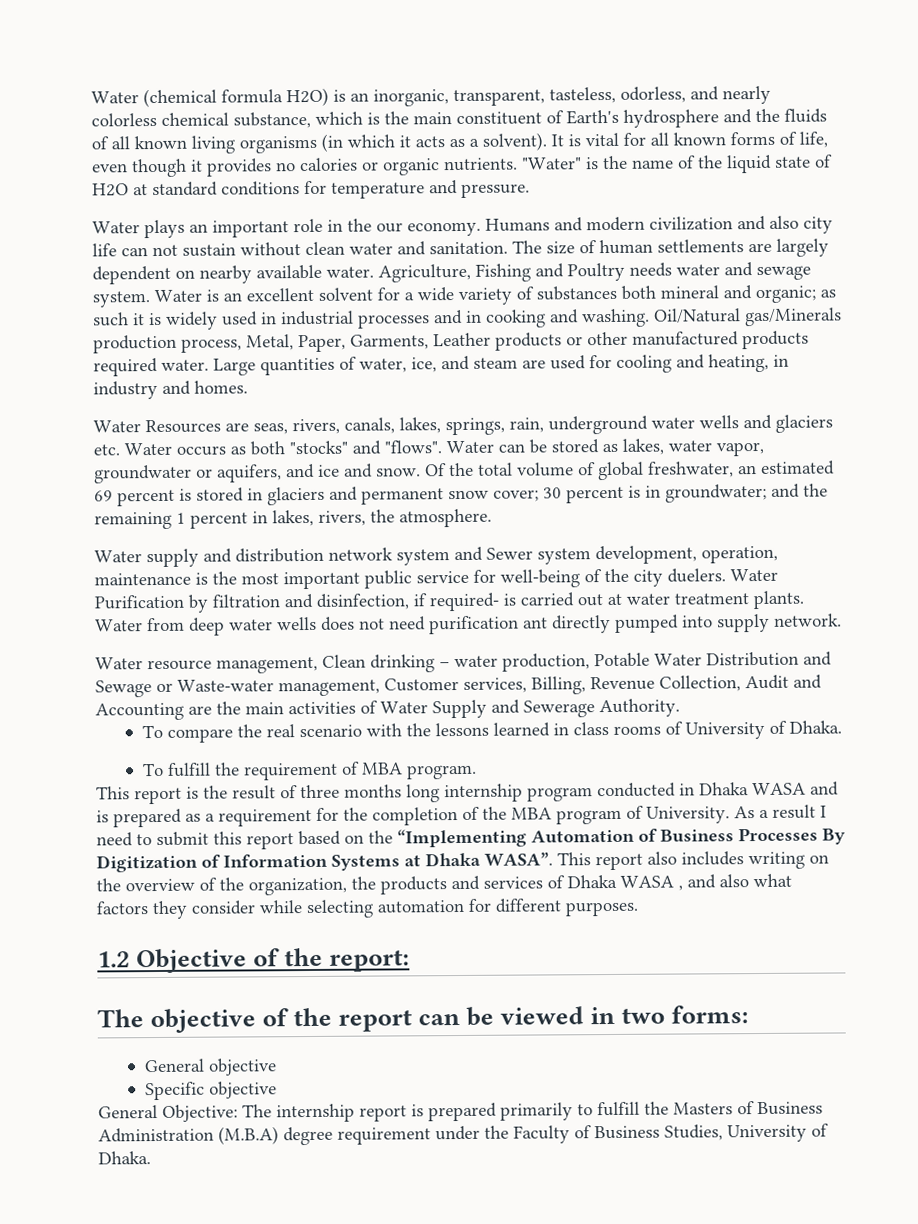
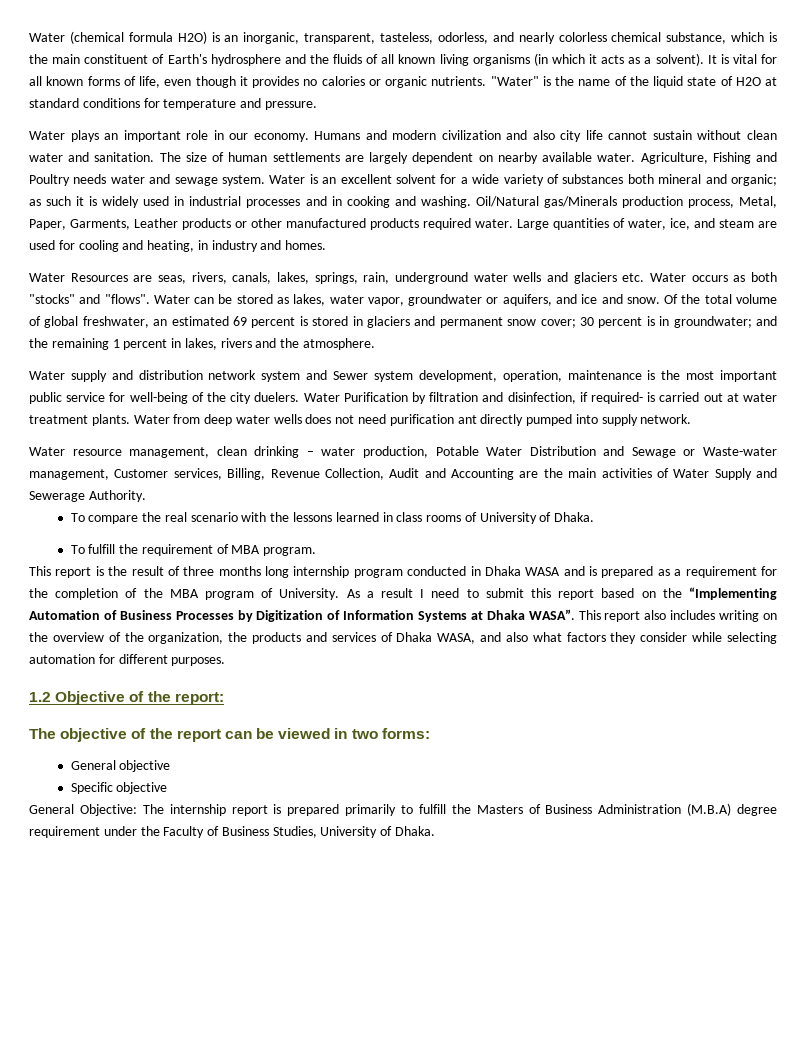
- Water plays an important role in the our economy.
+ Water plays an important role in our economy.
- Humans and modern civilization and also city life can not sustain without clean water and sanitation.
+ Humans and modern civilization and also city life cannot sustain without clean water and sanitation.
- Of the total volume of global freshwater, an estimated 69 percent is stored in glaciers and permanent snow cover; 30 percent is in groundwater; and the remaining 1 percent in lakes, rivers, the atmosphere.
+ Of the total volume of global freshwater, an estimated 69 percent is stored in glaciers and permanent snow cover; 30 percent is in groundwater; and the remaining 1 percent in lakes, rivers and the atmosphere.
- Water resource management, Clean drinking – water production, Potable Water Distribution and Sewage or Waste-water management, Customer services, Billing, Revenue Collection, Audit and Accounting are the main activities of Water Supply and Sewerage Authority.
+ Water resource management, clean drinking – water production, Potable Water Distribution and Sewage or Waste-water management, Customer services, Billing, Revenue Collection, Audit and Accounting are the main activities of Water Supply and Sewerage Authority.
- As a result I need to submit this report based on the “Implementing Automation of Business Processes By Digitization of Information Systems at Dhaka WASA”.
+ As a result I need to submit this report based on the “Implementing Automation of Business Processes by Digitization of Information Systems at Dhaka WASA”.
- This report also includes writing on the overview of the organization, the products and services of Dhaka WASA , and also what factors they consider while selecting automation for different purposes.
+ This report also includes writing on the overview of the organization, the products and services of Dhaka WASA, and also what factors they consider while selecting automation for different purposes.

